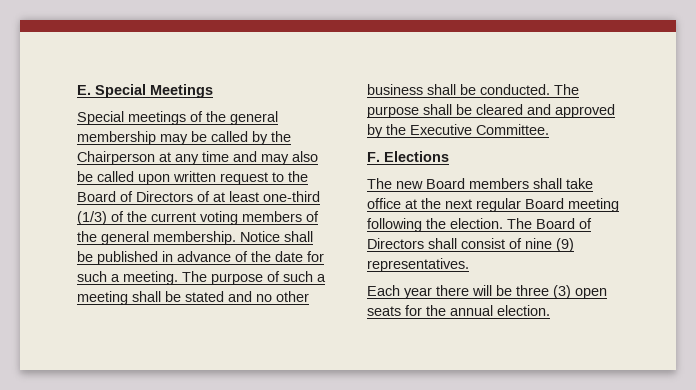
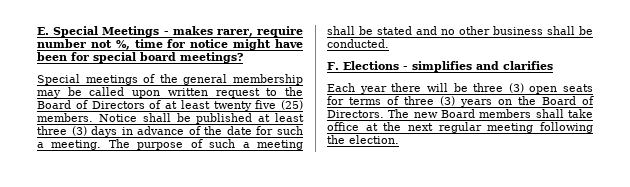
- E. Special Meetings
+ E. Special Meetings - makes rarer, require number not %, time for notice might have been for special board meetings?
- Special meetings of the general membership may be called by the Chairperson at any time and may also be called upon written request to the Board of Directors of at least one-third (1/3) of the current voting members of the general membership. Notice shall be published in advance of the date for such a meeting.
+ Special meetings of the general membership may be called upon written request to the Board of Directors of at least twenty five (25) members. Notice shall be published at least three (3) days in advance of the date for such a meeting.
- The purpose of such a meeting shall be stated and no other business shall be conducted. The purpose shall be cleared and approved by the Executive Committee.
- F. Elections
- The new Board members shall take office at the next regular Board meeting following the election. The Board of Directors shall consist of nine (9) representatives.
- Each year there will be three (3) open seats for the annual election.
+ The purpose of such a meeting shall be stated and no other business shall be conducted.
+ F. Elections - simplifies and clarifies
+ Each year there will be three (3) open seats for terms of three (3) years on the Board of Directors. The new Board members shall take office at the next regular meeting following the election.

